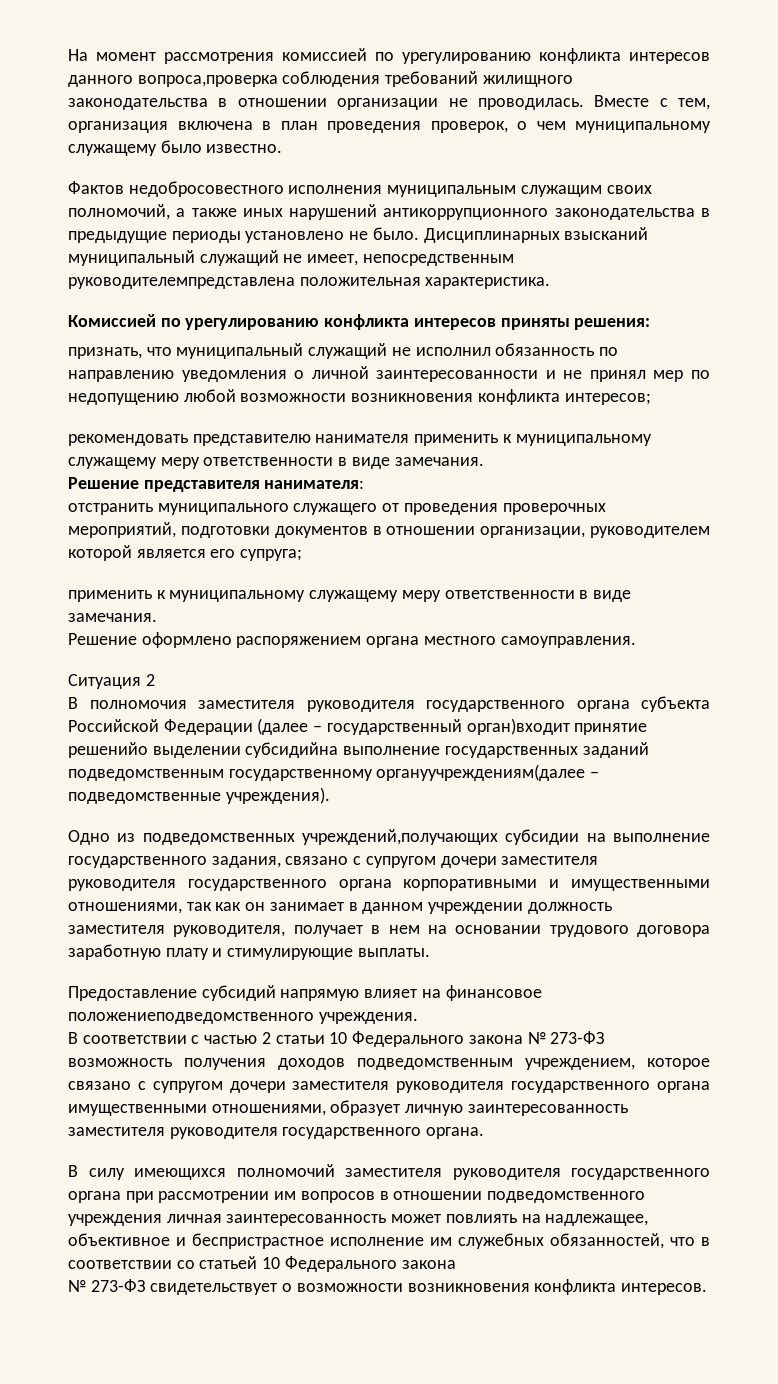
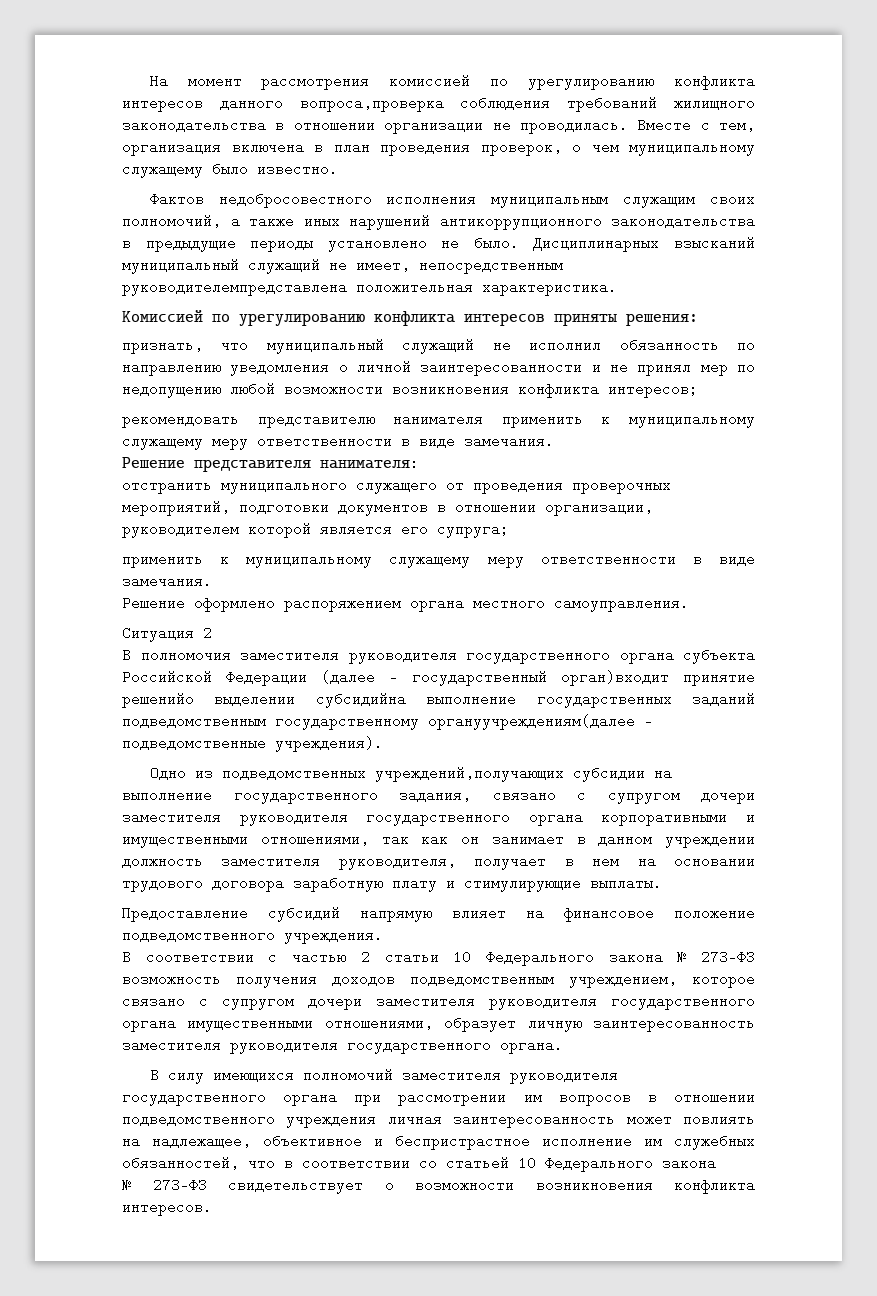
- Предоставление субсидий напрямую влияет на финансовое положениеподведомственного учреждения.
+ Предоставление субсидий напрямую влияет на финансовое положение подведомственного учреждения.

